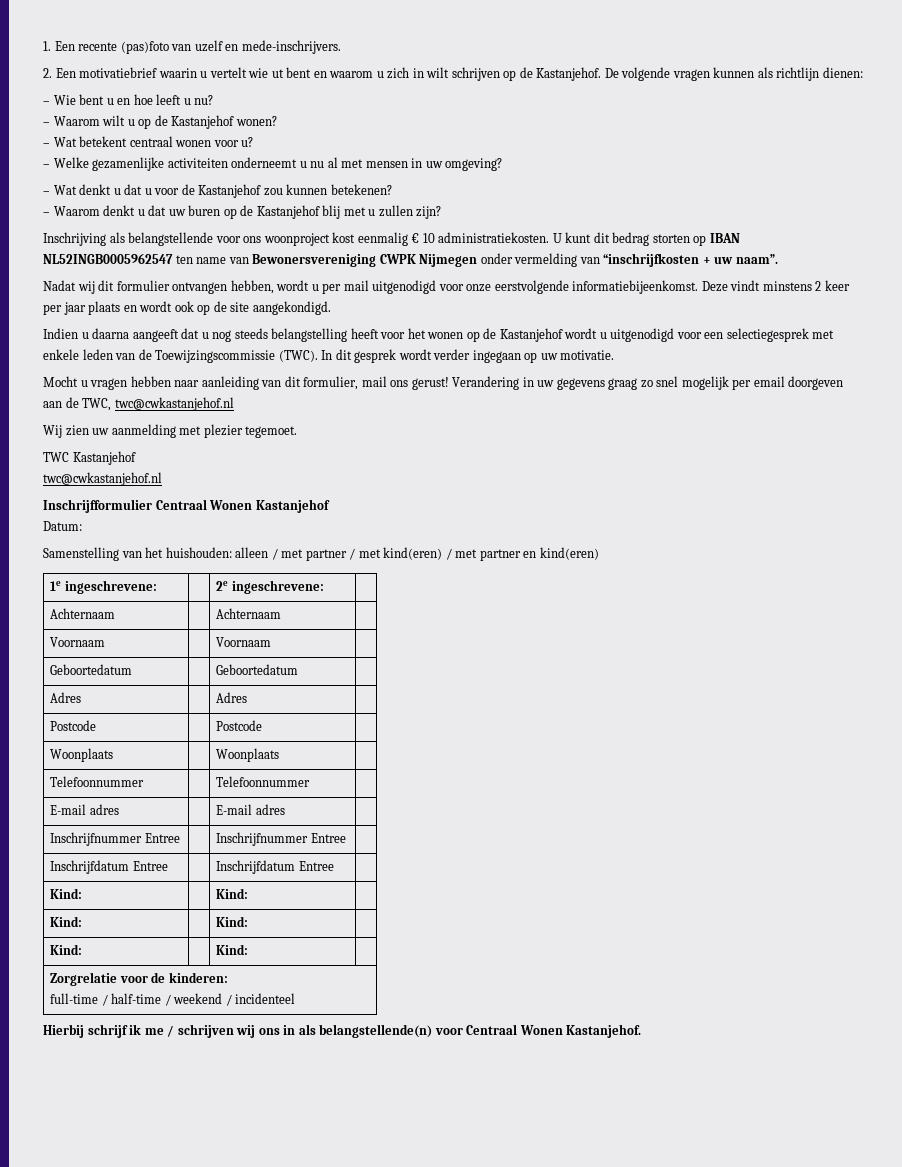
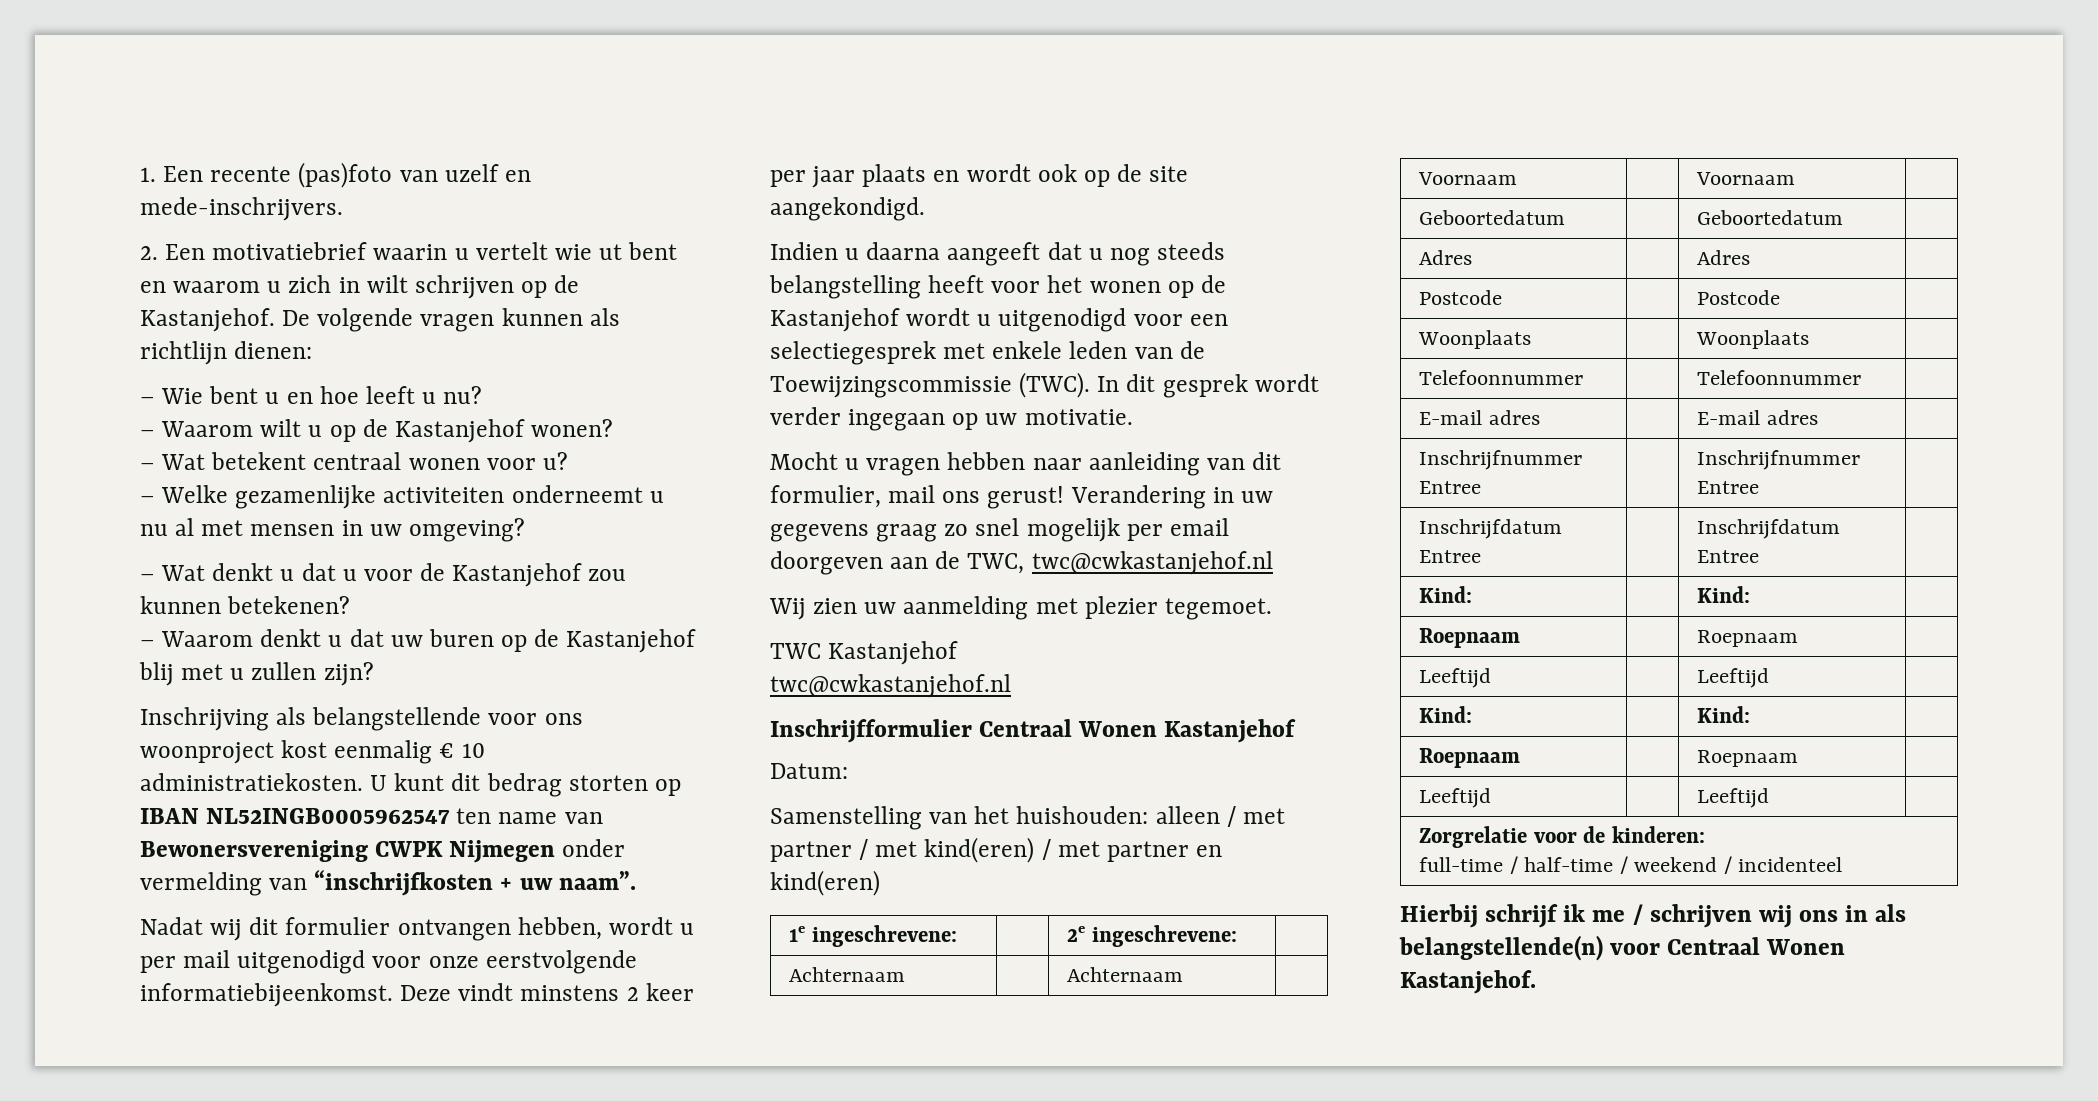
  Inschrijfdatum Entree | | Inschrijfdatum Entree |
  Kind: | | Kind: |
+ Roepnaam | | Roepnaam |
+ Leeftijd | | Leeftijd |
  Kind: | | Kind: |
- Kind: | | Kind: |
+ Roepnaam | | Roepnaam |
+ Leeftijd | | Leeftijd |

